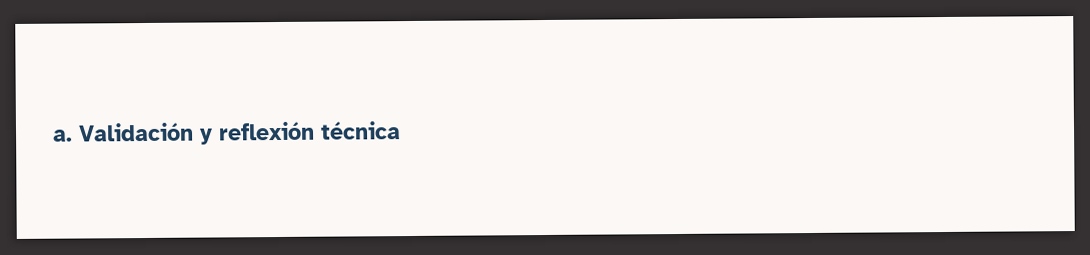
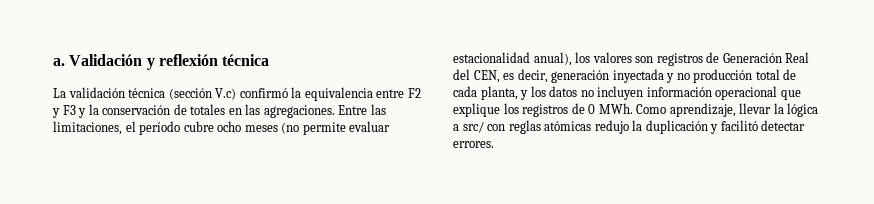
+ La validación técnica (sección V.c) confirmó la equivalencia entre F2 y F3 y la conservación de totales en las agregaciones. Entre las limitaciones, el período cubre ocho meses (no permite evaluar estacionalidad anual), los valores son registros de Generación Real del CEN, es decir, generación inyectada y no producción total de cada planta, y los datos no incluyen información operacional que explique los registros de 0 MWh. Como aprendizaje, llevar la lógica a src/ con reglas atómicas redujo la duplicación y facilitó detectar errores.

